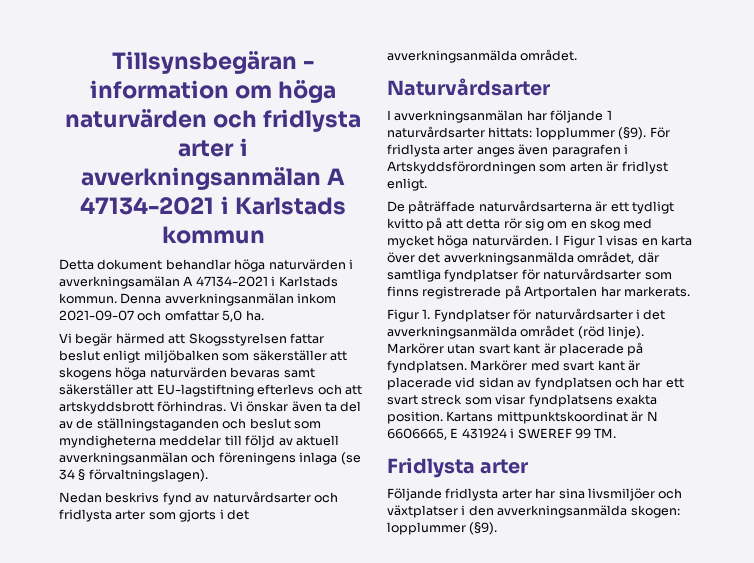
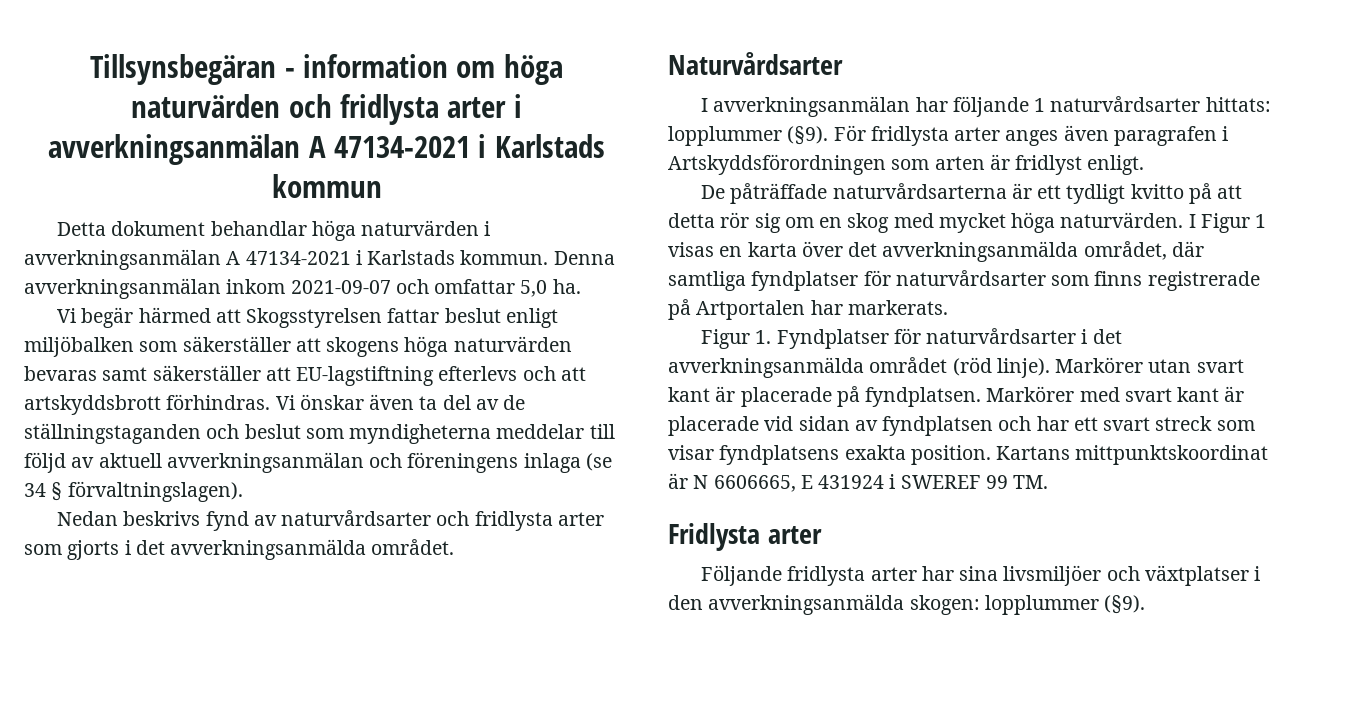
- Detta dokument behandlar höga naturvärden i avverkningsamälan A 47134-2021 i Karlstads kommun.
+ Detta dokument behandlar höga naturvärden i avverkningsanmälan A 47134-2021 i Karlstads kommun.

